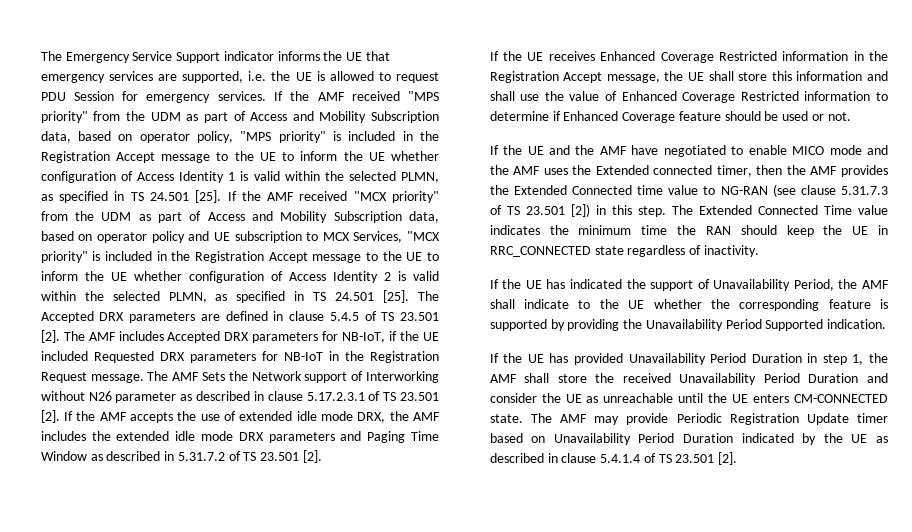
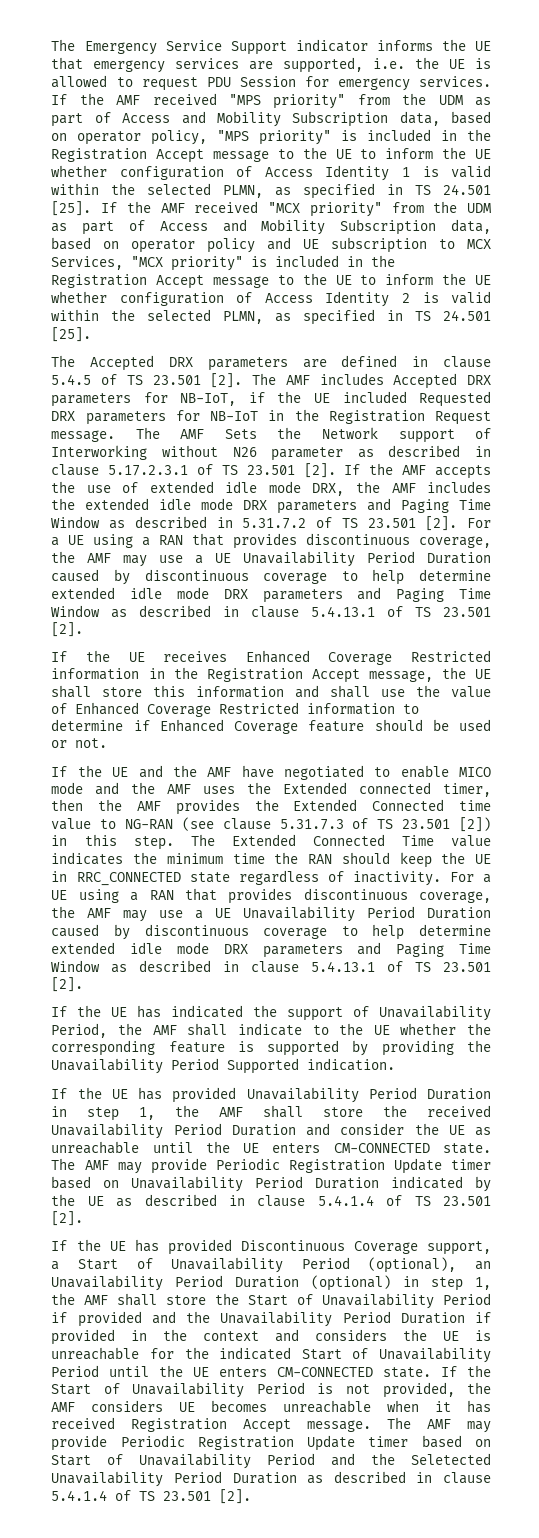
- If the AMF received "MCX priority" from the UDM as part of Access and Mobility Subscription data, based on operator policy and UE subscription to MCX Services, "MCX priority" is included in the Registration Accept message to the UE to inform the UE whether configuration of Access Identity 2 is valid within the selected PLMN, as specified in TS 24.501 [25]. The Accepted DRX parameters are defined in clause 5.4.5 of TS 23.501 [2].
+ If the AMF received "MCX priority" from the UDM as part of Access and Mobility Subscription data, based on operator policy and UE subscription to MCX Services, "MCX priority" is included in the Registration Accept message to the UE to inform the UE whether configuration of Access Identity 2 is valid within the selected PLMN, as specified in TS 24.501 [25].
+ The Accepted DRX parameters are defined in clause 5.4.5 of TS 23.501 [2].
- If the AMF accepts the use of extended idle mode DRX, the AMF includes the extended idle mode DRX parameters and Paging Time Window as described in 5.31.7.2 of TS 23.501 [2].
+ If the AMF accepts the use of extended idle mode DRX, the AMF includes the extended idle mode DRX parameters and Paging Time Window as described in 5.31.7.2 of TS 23.501 [2]. For a UE using a RAN that provides discontinuous coverage, the AMF may use a UE Unavailability Period Duration caused by discontinuous coverage to help determine extended idle mode DRX parameters and Paging Time Window as described in clause 5.4.13.1 of TS 23.501 [2].
- The Extended Connected Time value indicates the minimum time the RAN should keep the UE in RRC_CONNECTED state regardless of inactivity.
+ The Extended Connected Time value indicates the minimum time the RAN should keep the UE in RRC_CONNECTED state regardless of inactivity. For a UE using a RAN that provides discontinuous coverage, the AMF may use a UE Unavailability Period Duration caused by discontinuous coverage to help determine extended idle mode DRX parameters and Paging Time Window as described in clause 5.4.13.1 of TS 23.501 [2].
+ If the UE has provided Discontinuous Coverage support, a Start of Unavailability Period (optional), an Unavailability Period Duration (optional) in step 1, the AMF shall store the Start of Unavailability Period if provided and the Unavailability Period Duration if provided in the context and considers the UE is unreachable for the indicated Start of Unavailability Period until the UE enters CM-CONNECTED state. If the Start of Unavailability Period is not provided, the AMF considers UE becomes unreachable when it has received Registration Accept message. The AMF may provide Periodic Registration Update timer based on Start of Unavailability Period and the Seletected Unavailability Period Duration as described in clause 5.4.1.4 of TS 23.501 [2].

